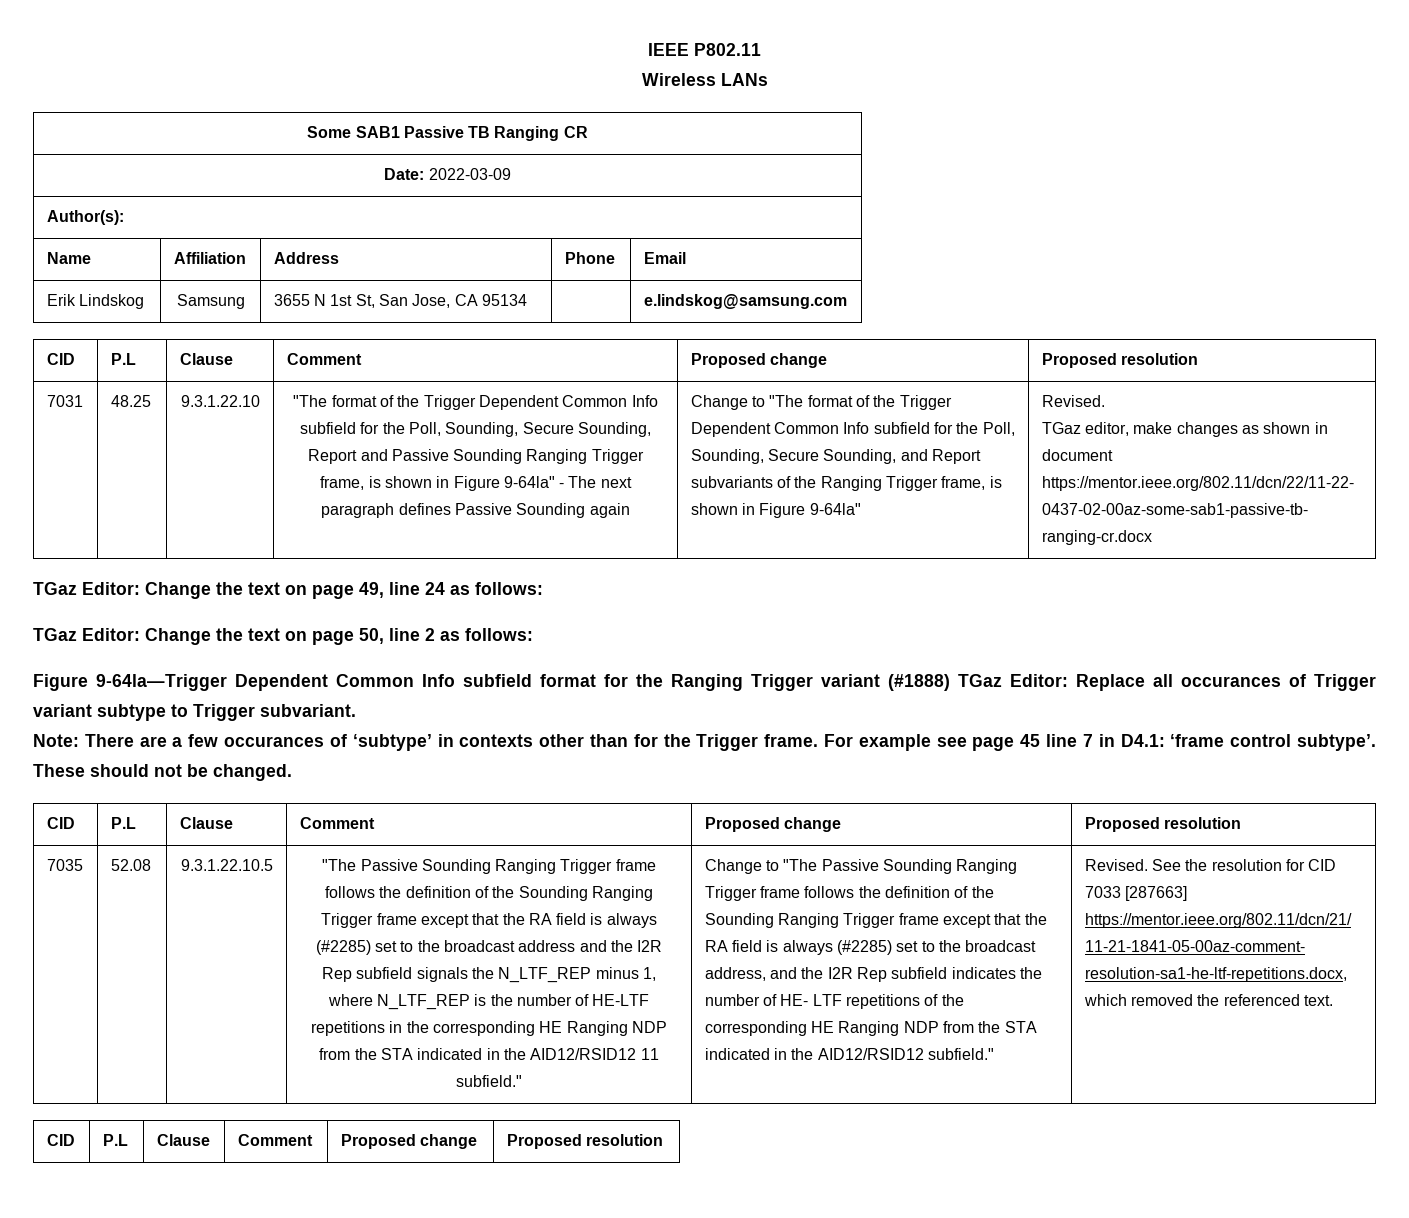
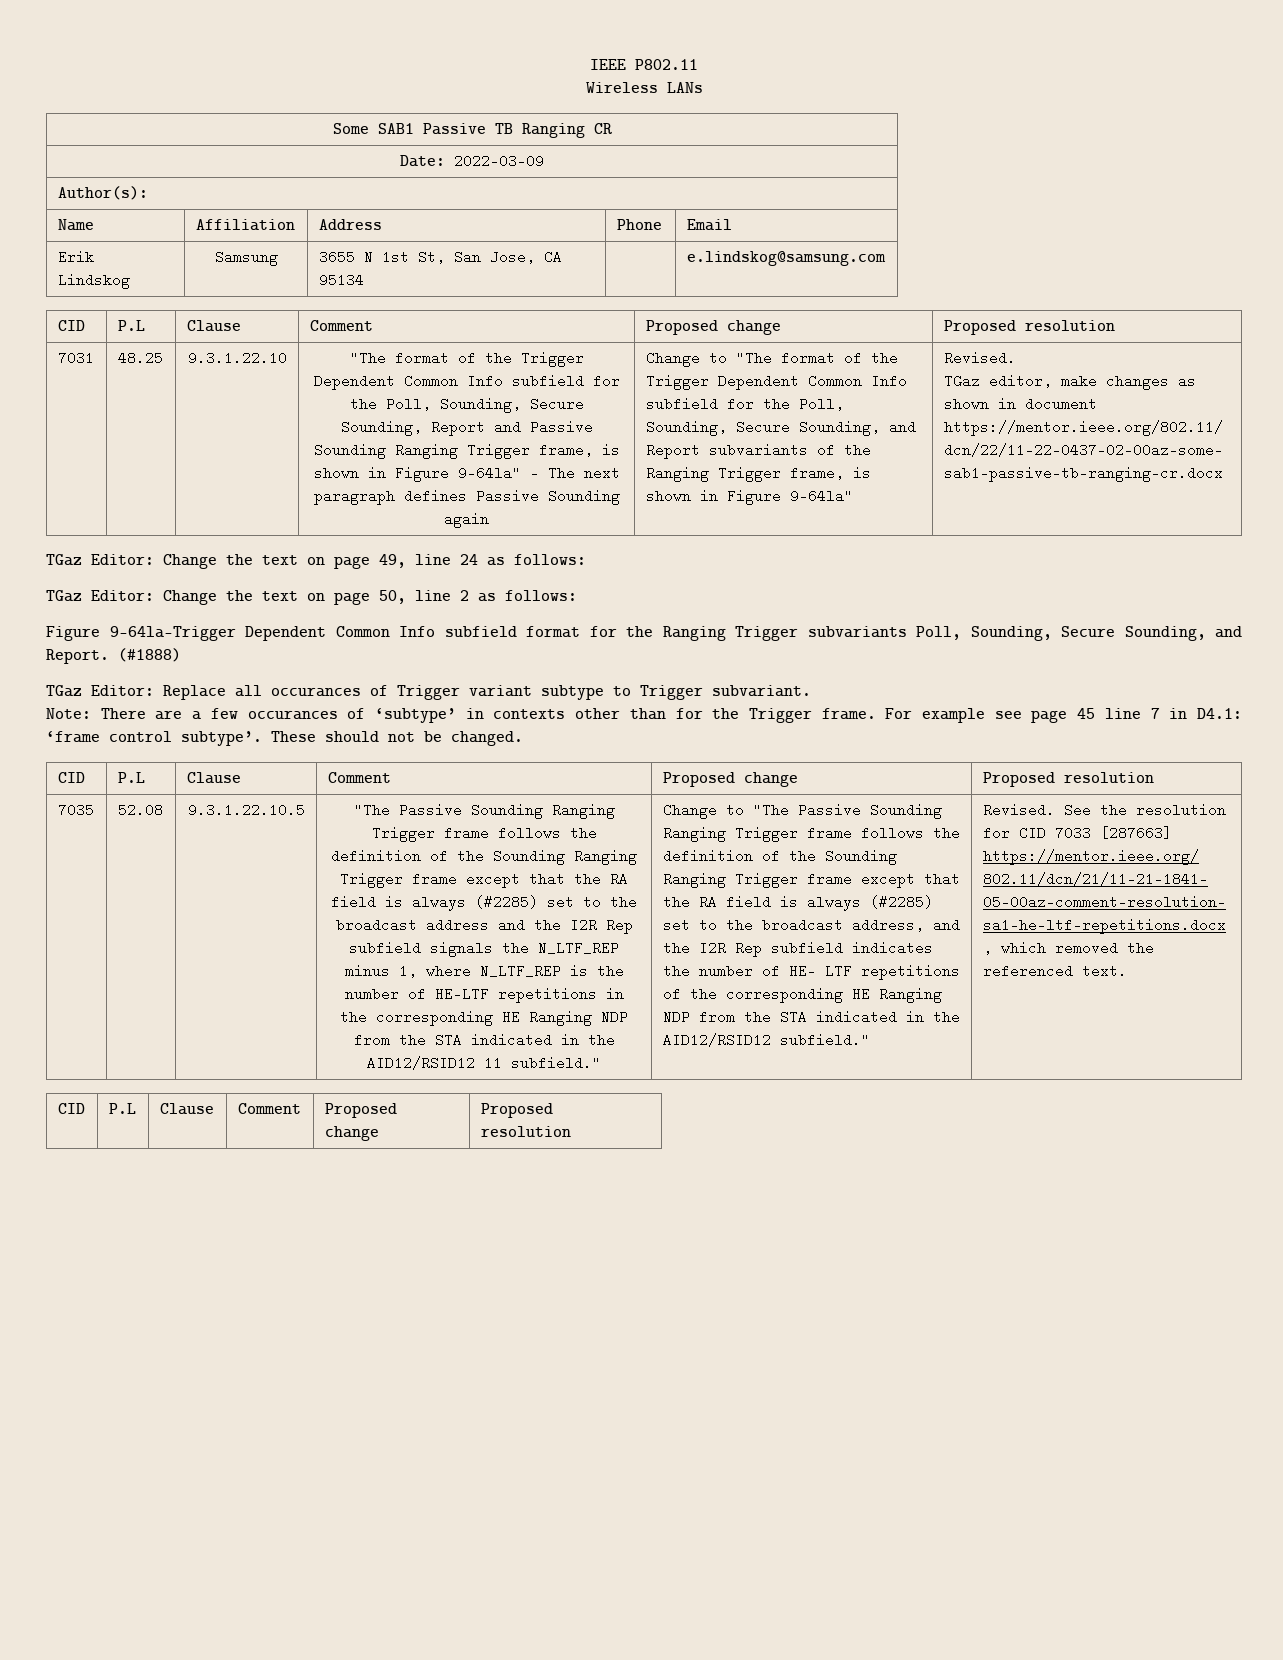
- Figure 9-64la—Trigger Dependent Common Info subfield format for the Ranging Trigger variant (#1888) TGaz Editor: Replace all occurances of Trigger variant subtype to Trigger subvariant.
+ Figure 9-64la—Trigger Dependent Common Info subfield format for the Ranging Trigger subvariants Poll, Sounding, Secure Sounding, and Report. (#1888)
+ TGaz Editor: Replace all occurances of Trigger variant subtype to Trigger subvariant.

